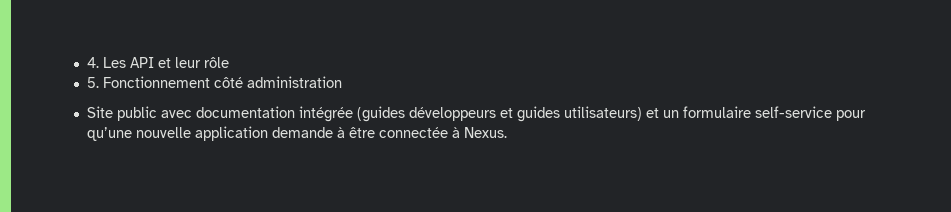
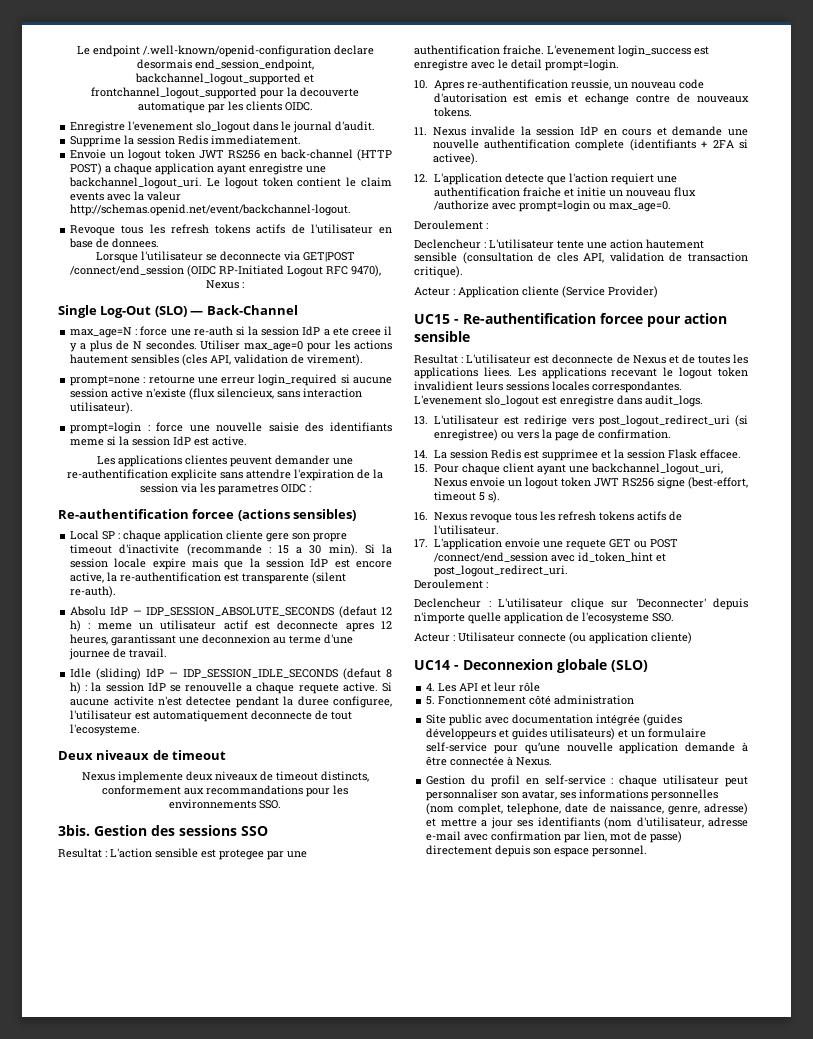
+ Le endpoint /.well-known/openid-configuration declare desormais end_session_endpoint, backchannel_logout_supported et frontchannel_logout_supported pour la decouverte automatique par les clients OIDC.
+ Enregistre l'evenement slo_logout dans le journal d'audit.
+ Supprime la session Redis immediatement.
+ Envoie un logout token JWT RS256 en back-channel (HTTP POST) a chaque application ayant enregistre une backchannel_logout_uri. Le logout token contient le claim events avec la valeur http://schemas.openid.net/event/backchannel-logout.
+ Revoque tous les refresh tokens actifs de l'utilisateur en base de donnees.
+ Lorsque l'utilisateur se deconnecte via GET|POST /connect/end_session (OIDC RP-Initiated Logout RFC 9470), Nexus :
+ Single Log-Out (SLO) — Back-Channel
+ max_age=N : force une re-auth si la session IdP a ete creee il y a plus de N secondes. Utiliser max_age=0 pour les actions hautement sensibles (cles API, validation de virement).
+ prompt=none : retourne une erreur login_required si aucune session active n'existe (flux silencieux, sans interaction utilisateur).
+ prompt=login : force une nouvelle saisie des identifiants meme si la session IdP est active.
+ Les applications clientes peuvent demander une re-authentification explicite sans attendre l'expiration de la session via les parametres OIDC :
+ Re-authentification forcee (actions sensibles)
+ Local SP : chaque application cliente gere son propre timeout d'inactivite (recommande : 15 a 30 min). Si la session locale expire mais que la session IdP est encore active, la re-authentification est transparente (silent re-auth).
+ Absolu IdP — IDP_SESSION_ABSOLUTE_SECONDS (defaut 12 h) : meme un utilisateur actif est deconnecte apres 12 heures, garantissant une deconnexion au terme d'une journee de travail.
+ Idle (sliding) IdP — IDP_SESSION_IDLE_SECONDS (defaut 8 h) : la session IdP se renouvelle a chaque requete active. Si aucune activite n'est detectee pendant la duree configuree, l'utilisateur est automatiquement deconnecte de tout l'ecosysteme.
+ Deux niveaux de timeout
+ Nexus implemente deux niveaux de timeout distincts, conformement aux recommandations pour les environnements SSO.
+ 3bis. Gestion des sessions SSO
+ Resultat : L'action sensible est protegee par une authentification fraiche. L'evenement login_success est enregistre avec le detail prompt=login.
+ 10. Apres re-authentification reussie, un nouveau code d'autorisation est emis et echange contre de nouveaux tokens.
+ 11. Nexus invalide la session IdP en cours et demande une nouvelle authentification complete (identifiants + 2FA si activee).
+ 12. L'application detecte que l'action requiert une authentification fraiche et initie un nouveau flux /authorize avec prompt=login ou max_age=0.
+ Deroulement :
+ Declencheur : L'utilisateur tente une action hautement sensible (consultation de cles API, validation de transaction critique).
+ Acteur : Application cliente (Service Provider)
+ UC15 - Re-authentification forcee pour action sensible
+ Resultat : L'utilisateur est deconnecte de Nexus et de toutes les applications liees. Les applications recevant le logout token invalidient leurs sessions locales correspondantes. L'evenement slo_logout est enregistre dans audit_logs.
+ 13. L'utilisateur est redirige vers post_logout_redirect_uri (si enregistree) ou vers la page de confirmation.
+ 14. La session Redis est supprimee et la session Flask effacee.
+ 15. Pour chaque client ayant une backchannel_logout_uri, Nexus envoie un logout token JWT RS256 signe (best-effort, timeout 5 s).
+ 16. Nexus revoque tous les refresh tokens actifs de l'utilisateur.
+ 17. L'application envoie une requete GET ou POST /connect/end_session avec id_token_hint et post_logout_redirect_uri.
+ Deroulement :
+ Declencheur : L'utilisateur clique sur 'Deconnecter' depuis n'importe quelle application de l'ecosysteme SSO.
+ Acteur : Utilisateur connecte (ou application cliente)
+ UC14 - Deconnexion globale (SLO)
+ Gestion du profil en self-service : chaque utilisateur peut personnaliser son avatar, ses informations personnelles (nom complet, telephone, date de naissance, genre, adresse) et mettre a jour ses identifiants (nom d'utilisateur, adresse e-mail avec confirmation par lien, mot de passe) directement depuis son espace personnel.

